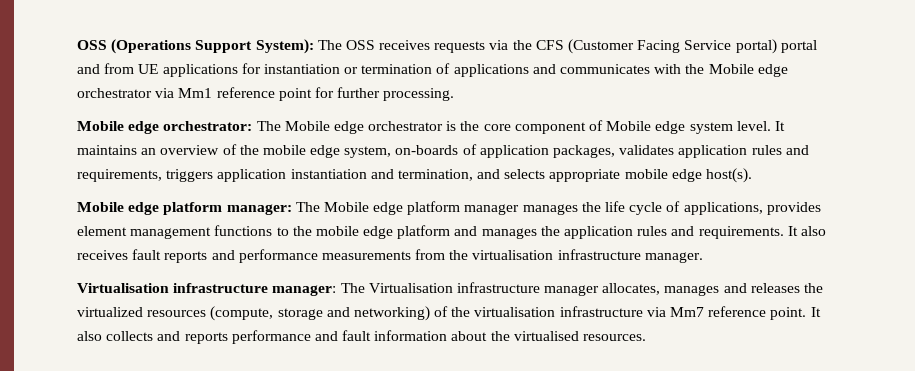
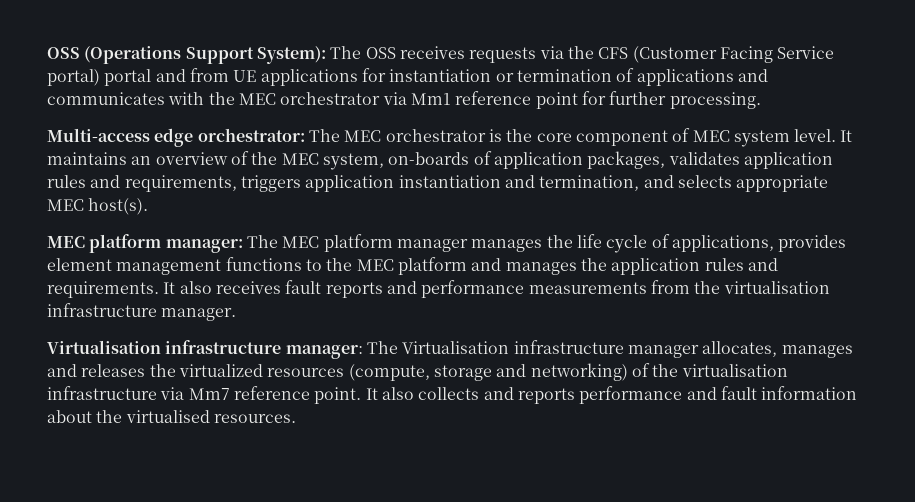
- OSS (Operations Support System): The OSS receives requests via the CFS (Customer Facing Service portal) portal and from UE applications for instantiation or termination of applications and communicates with the Mobile edge orchestrator via Mm1 reference point for further processing.
+ OSS (Operations Support System): The OSS receives requests via the CFS (Customer Facing Service portal) portal and from UE applications for instantiation or termination of applications and communicates with the MEC orchestrator via Mm1 reference point for further processing.
- Mobile edge orchestrator: The Mobile edge orchestrator is the core component of Mobile edge system level.
+ Multi-access edge orchestrator: The MEC orchestrator is the core component of MEC system level.
- It maintains an overview of the mobile edge system, on-boards of application packages, validates application rules and requirements, triggers application instantiation and termination, and selects appropriate mobile edge host(s).
+ It maintains an overview of the MEC system, on-boards of application packages, validates application rules and requirements, triggers application instantiation and termination, and selects appropriate MEC host(s).
- Mobile edge platform manager: The Mobile edge platform manager manages the life cycle of applications, provides element management functions to the mobile edge platform and manages the application rules and requirements.
+ MEC platform manager: The MEC platform manager manages the life cycle of applications, provides element management functions to the MEC platform and manages the application rules and requirements.

